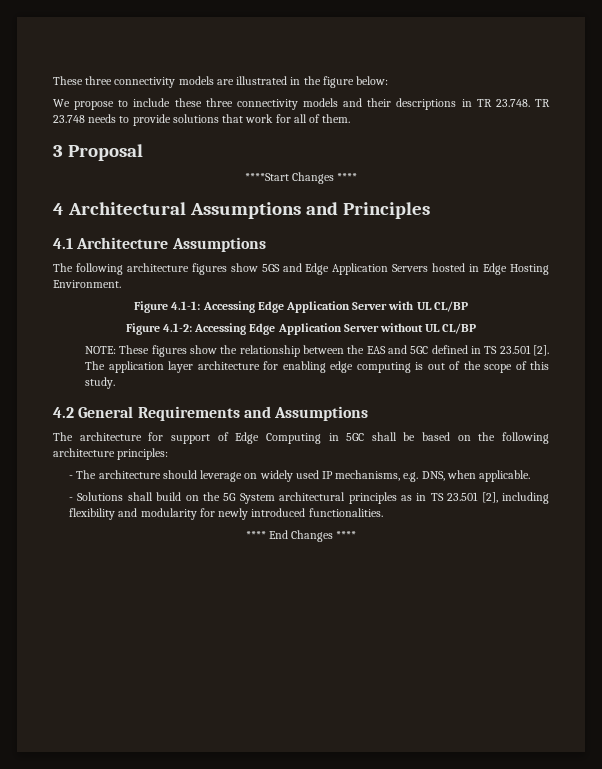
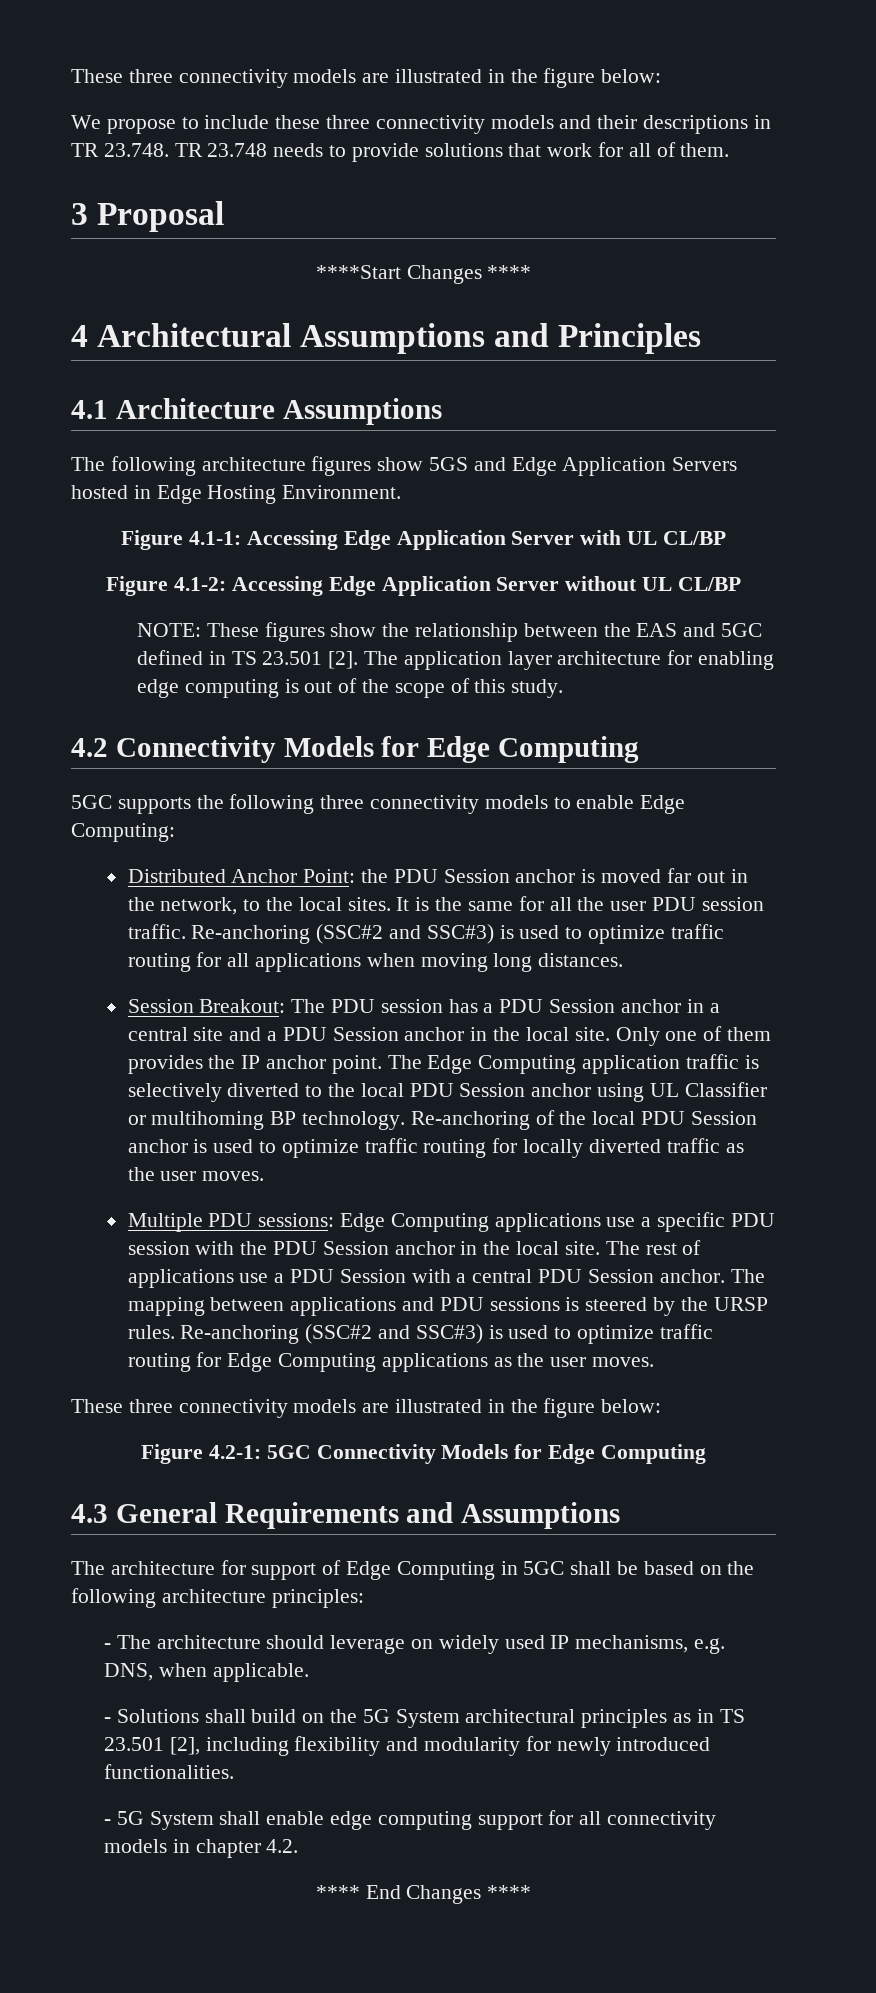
- 4.2 General Requirements and Assumptions
+ 4.2 Connectivity Models for Edge Computing
+ 5GC supports the following three connectivity models to enable Edge Computing:
+ Distributed Anchor Point: the PDU Session anchor is moved far out in the network, to the local sites. It is the same for all the user PDU session traffic. Re-anchoring (SSC#2 and SSC#3) is used to optimize traffic routing for all applications when moving long distances.
+ Session Breakout: The PDU session has a PDU Session anchor in a central site and a PDU Session anchor in the local site. Only one of them provides the IP anchor point. The Edge Computing application traffic is selectively diverted to the local PDU Session anchor using UL Classifier or multihoming BP technology. Re-anchoring of the local PDU Session anchor is used to optimize traffic routing for locally diverted traffic as the user moves.
+ Multiple PDU sessions: Edge Computing applications use a specific PDU session with the PDU Session anchor in the local site. The rest of applications use a PDU Session with a central PDU Session anchor. The mapping between applications and PDU sessions is steered by the URSP rules. Re-anchoring (SSC#2 and SSC#3) is used to optimize traffic routing for Edge Computing applications as the user moves.
+ These three connectivity models are illustrated in the figure below:
+ Figure 4.2-1: 5GC Connectivity Models for Edge Computing
+ 4.3 General Requirements and Assumptions
+ - 5G System shall enable edge computing support for all connectivity models in chapter 4.2.

